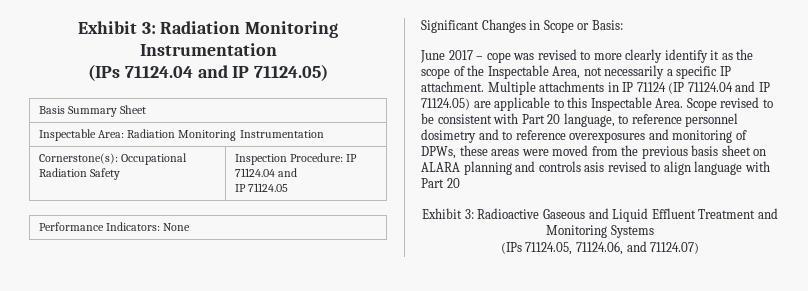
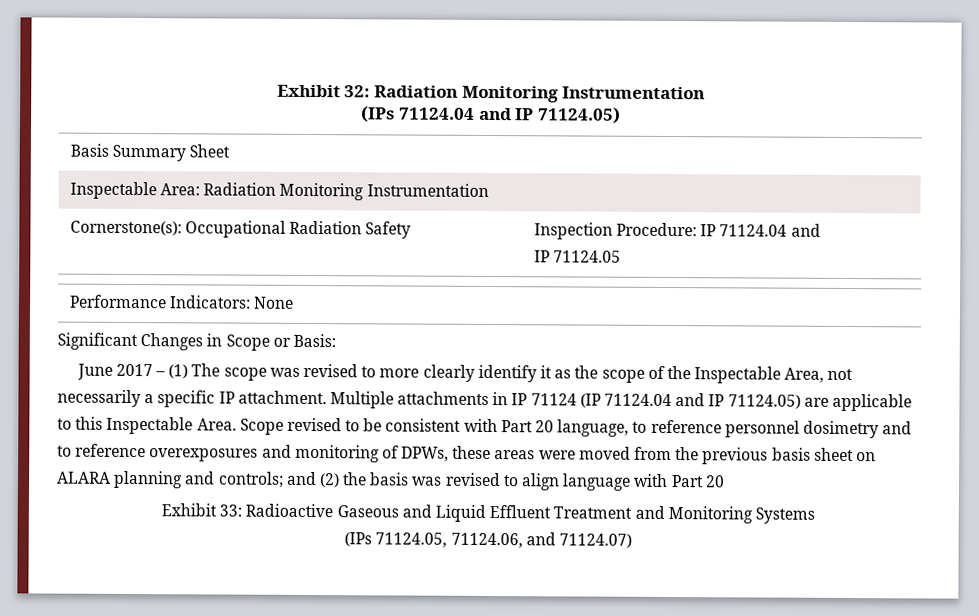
- Exhibit 3: Radiation Monitoring Instrumentation
+ Exhibit 32: Radiation Monitoring Instrumentation
- June 2017 – cope was revised to more clearly identify it as the scope of the Inspectable Area, not necessarily a specific IP attachment.
+ June 2017 – (1) The scope was revised to more clearly identify it as the scope of the Inspectable Area, not necessarily a specific IP attachment.
- Scope revised to be consistent with Part 20 language, to reference personnel dosimetry and to reference overexposures and monitoring of DPWs, these areas were moved from the previous basis sheet on ALARA planning and controls asis revised to align language with Part 20
+ Scope revised to be consistent with Part 20 language, to reference personnel dosimetry and to reference overexposures and monitoring of DPWs, these areas were moved from the previous basis sheet on ALARA planning and controls; and (2) the basis was revised to align language with Part 20
- Exhibit 3: Radioactive Gaseous and Liquid Effluent Treatment and Monitoring Systems
+ Exhibit 33: Radioactive Gaseous and Liquid Effluent Treatment and Monitoring Systems

